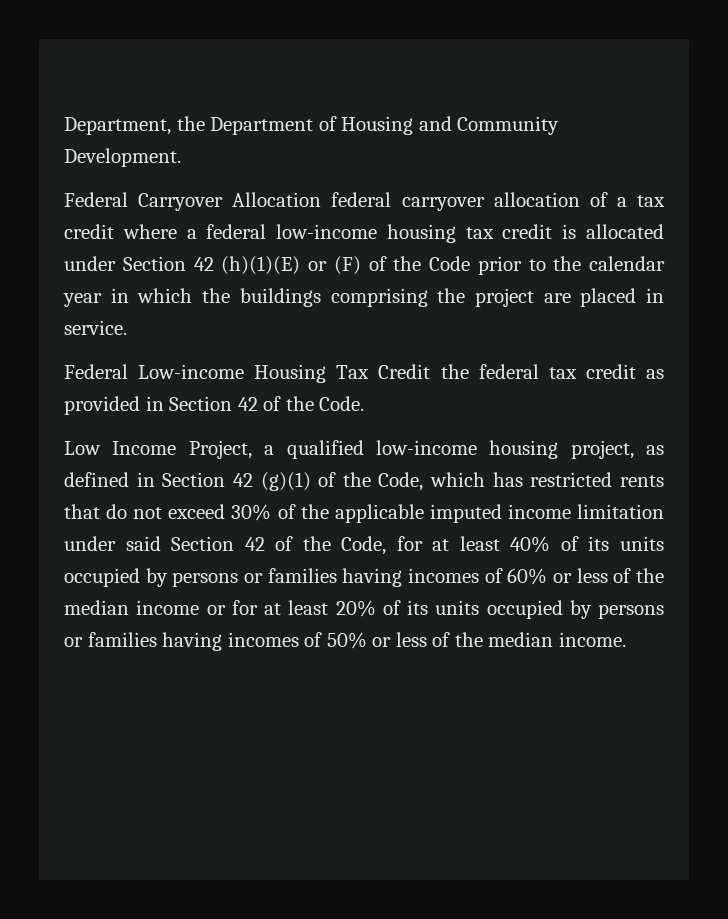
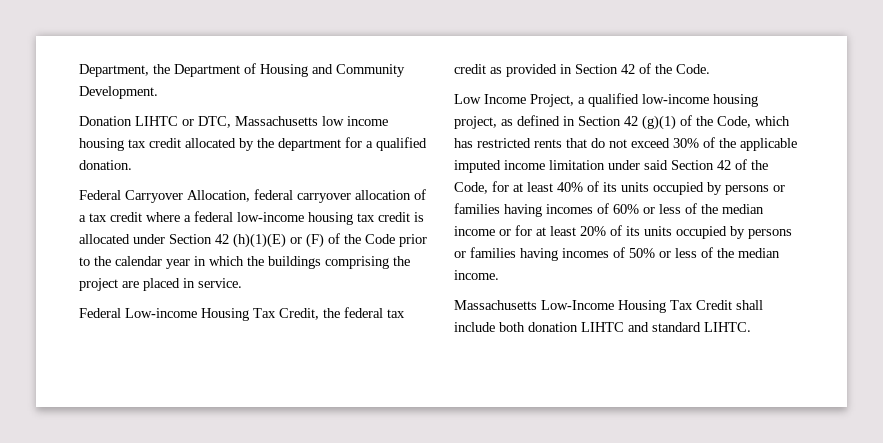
+ Donation LIHTC or DTC, Massachusetts low income housing tax credit allocated by the department for a qualified donation.
- Federal Carryover Allocation federal carryover allocation of a tax credit where a federal low-income housing tax credit is allocated under Section 42 (h)(1)(E) or (F) of the Code prior to the calendar year in which the buildings comprising the project are placed in service.
+ Federal Carryover Allocation, federal carryover allocation of a tax credit where a federal low-income housing tax credit is allocated under Section 42 (h)(1)(E) or (F) of the Code prior to the calendar year in which the buildings comprising the project are placed in service.
- Federal Low-income Housing Tax Credit the federal tax credit as provided in Section 42 of the Code.
+ Federal Low-income Housing Tax Credit, the federal tax credit as provided in Section 42 of the Code.
+ Massachusetts Low-Income Housing Tax Credit shall include both donation LIHTC and standard LIHTC.

